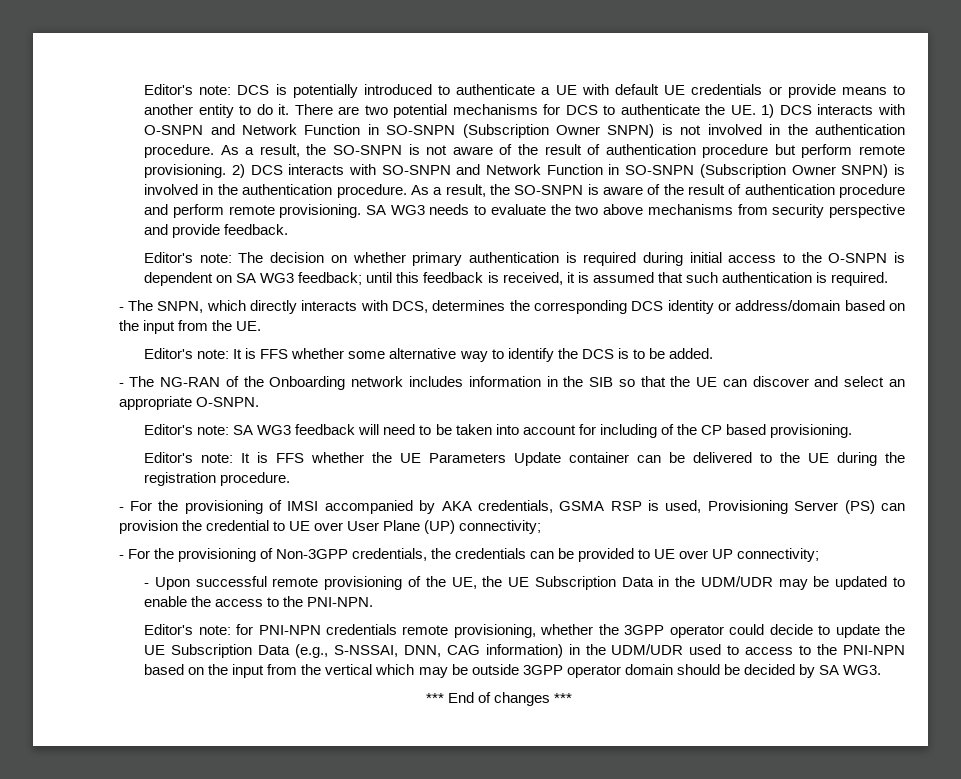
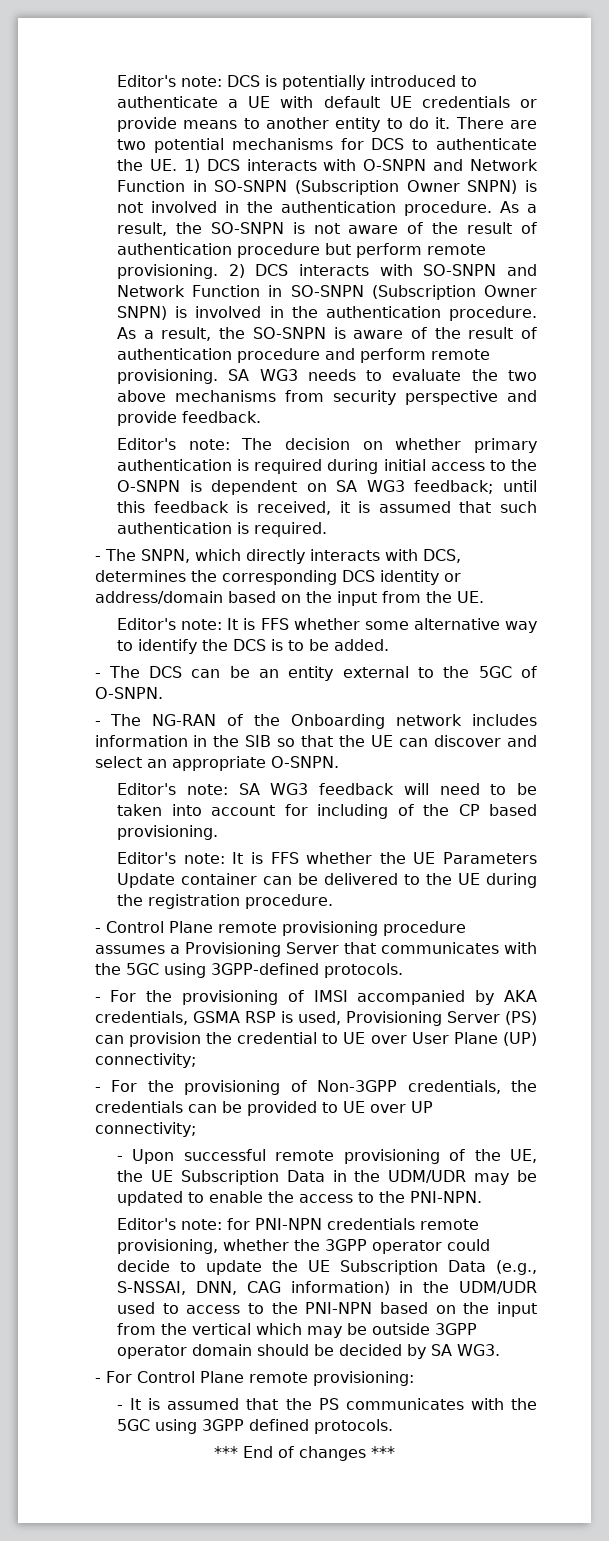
+ - The DCS can be an entity external to the 5GC of O-SNPN.
+ - Control Plane remote provisioning procedure assumes a Provisioning Server that communicates with the 5GC using 3GPP-defined protocols.
+ - For Control Plane remote provisioning:
+ - It is assumed that the PS communicates with the 5GC using 3GPP defined protocols.

